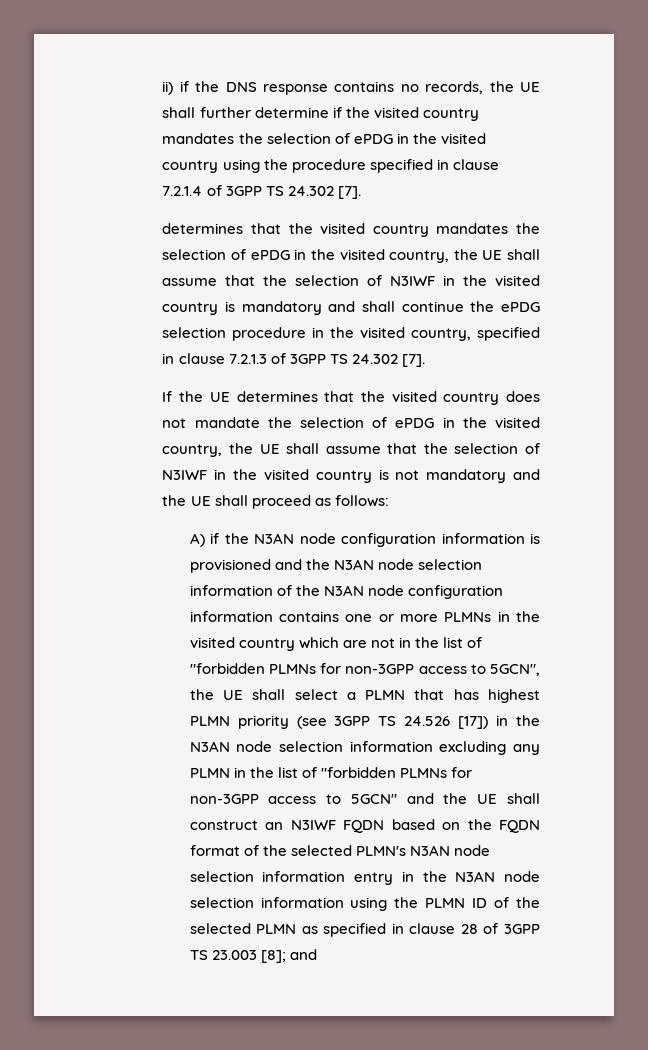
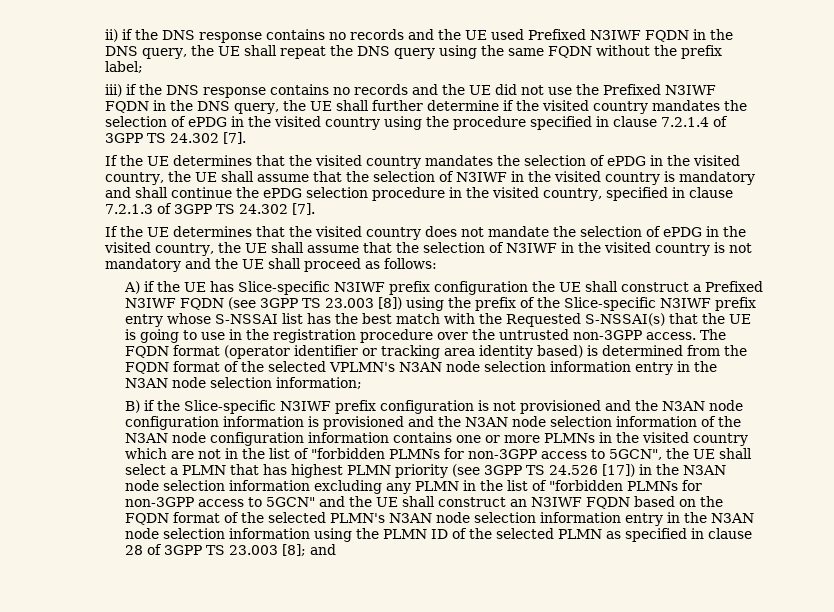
- ii) if the DNS response contains no records, the UE shall further determine if the visited country mandates the selection of ePDG in the visited country using the procedure specified in clause 7.2.1.4 of 3GPP TS 24.302 [7].
+ ii) if the DNS response contains no records and the UE used Prefixed N3IWF FQDN in the DNS query, the UE shall repeat the DNS query using the same FQDN without the prefix label;
+ iii) if the DNS response contains no records and the UE did not use the Prefixed N3IWF FQDN in the DNS query, the UE shall further determine if the visited country mandates the selection of ePDG in the visited country using the procedure specified in clause 7.2.1.4 of 3GPP TS 24.302 [7].
- determines that the visited country mandates the selection of ePDG in the visited country, the UE shall assume that the selection of N3IWF in the visited country is mandatory and shall continue the ePDG selection procedure in the visited country, specified in clause 7.2.1.3 of 3GPP TS 24.302 [7].
+ If the UE determines that the visited country mandates the selection of ePDG in the visited country, the UE shall assume that the selection of N3IWF in the visited country is mandatory and shall continue the ePDG selection procedure in the visited country, specified in clause 7.2.1.3 of 3GPP TS 24.302 [7].
- A) if the N3AN node configuration information is provisioned and the N3AN node selection information of the N3AN node configuration information contains one or more PLMNs in the visited country which are not in the list of "forbidden PLMNs for non-3GPP access to 5GCN", the UE shall select a PLMN that has highest PLMN priority (see 3GPP TS 24.526 [17]) in the N3AN node selection information excluding any PLMN in the list of "forbidden PLMNs for non-3GPP access to 5GCN" and the UE shall construct an N3IWF FQDN based on the FQDN format of the selected PLMN's N3AN node selection information entry in the N3AN node selection information using the PLMN ID of the selected PLMN as specified in clause 28 of 3GPP TS 23.003 [8];
+ A) if the UE has Slice-specific N3IWF prefix configuration the UE shall construct a Prefixed N3IWF FQDN (see 3GPP TS 23.003 [8]) using the prefix of the Slice-specific N3IWF prefix entry whose S-NSSAI list has the best match with the Requested S-NSSAI(s) that the UE is going to use in the registration procedure over the untrusted non-3GPP access. The FQDN format (operator identifier or tracking area identity based) is determined from the FQDN format of the selected VPLMN's N3AN node selection information entry in the N3AN node selection information;
+ B) if the Slice-specific N3IWF prefix configuration is not provisioned and the N3AN node configuration information is provisioned and the N3AN node selection information of the N3AN node configuration information contains one or more PLMNs in the visited country which are not in the list of "forbidden PLMNs for non-3GPP access to 5GCN", the UE shall select a PLMN that has highest PLMN priority (see 3GPP TS 24.526 [17]) in the N3AN node selection information excluding any PLMN in the list of "forbidden PLMNs for non-3GPP access to 5GCN" and the UE shall construct an N3IWF FQDN based on the FQDN format of the selected PLMN's N3AN node selection information entry in the N3AN node selection information using the PLMN ID of the selected PLMN as specified in clause 28 of 3GPP TS 23.003 [8];

